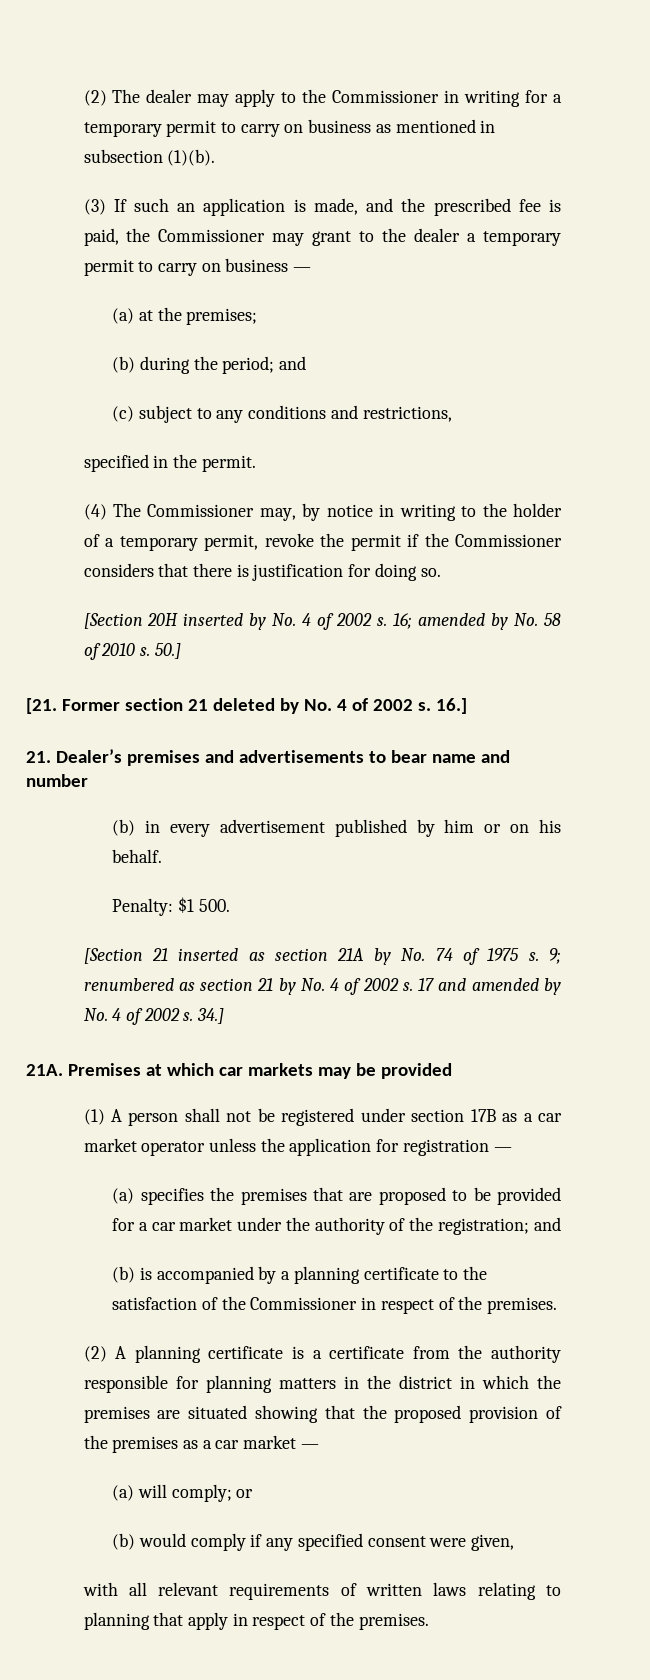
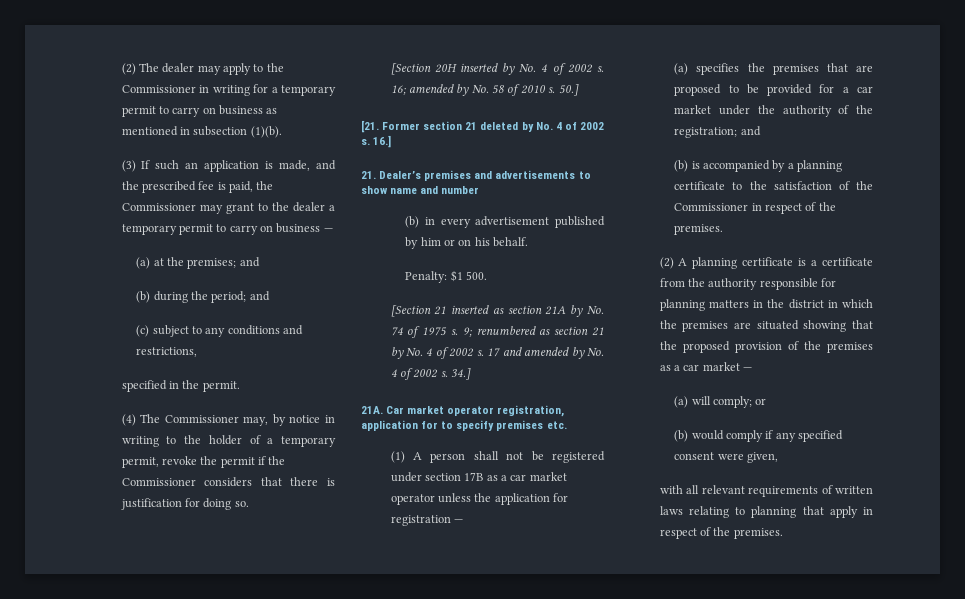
- (a) at the premises;
+ (a) at the premises; and
- 21. Dealer’s premises and advertisements to bear name and number
+ 21. Dealer’s premises and advertisements to show name and number
- Premises at which car markets may be provided
+ Car market operator registration, application for to specify premises etc.

